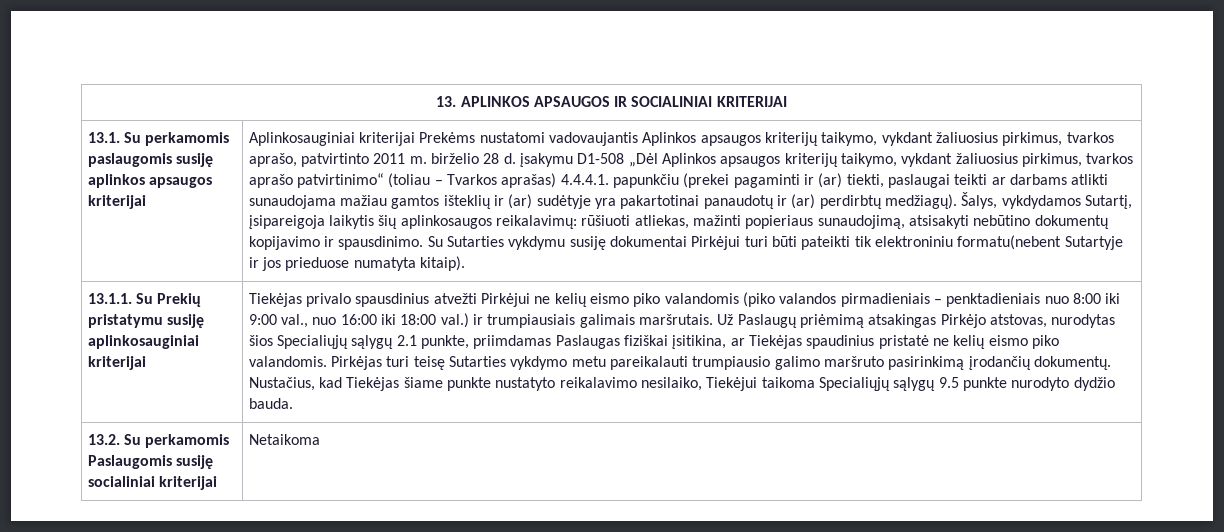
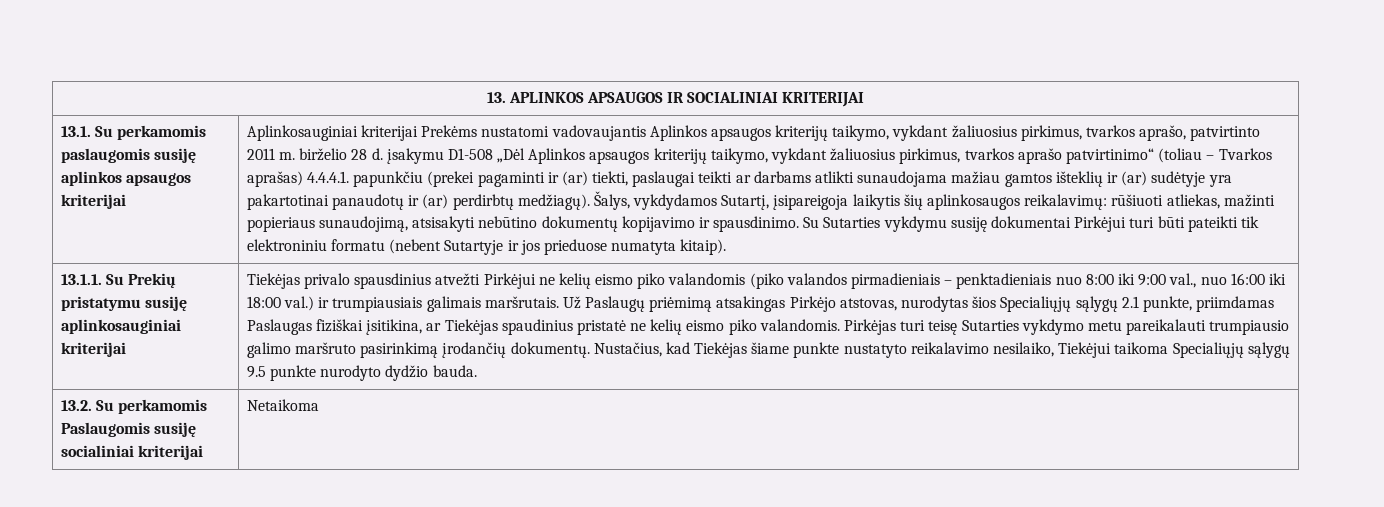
- Su Sutarties vykdymu susiję dokumentai Pirkėjui turi būti pateikti tik elektroniniu formatu(nebent Sutartyje ir jos prieduose numatyta kitaip).
+ Su Sutarties vykdymu susiję dokumentai Pirkėjui turi būti pateikti tik elektroniniu formatu (nebent Sutartyje ir jos prieduose numatyta kitaip).

